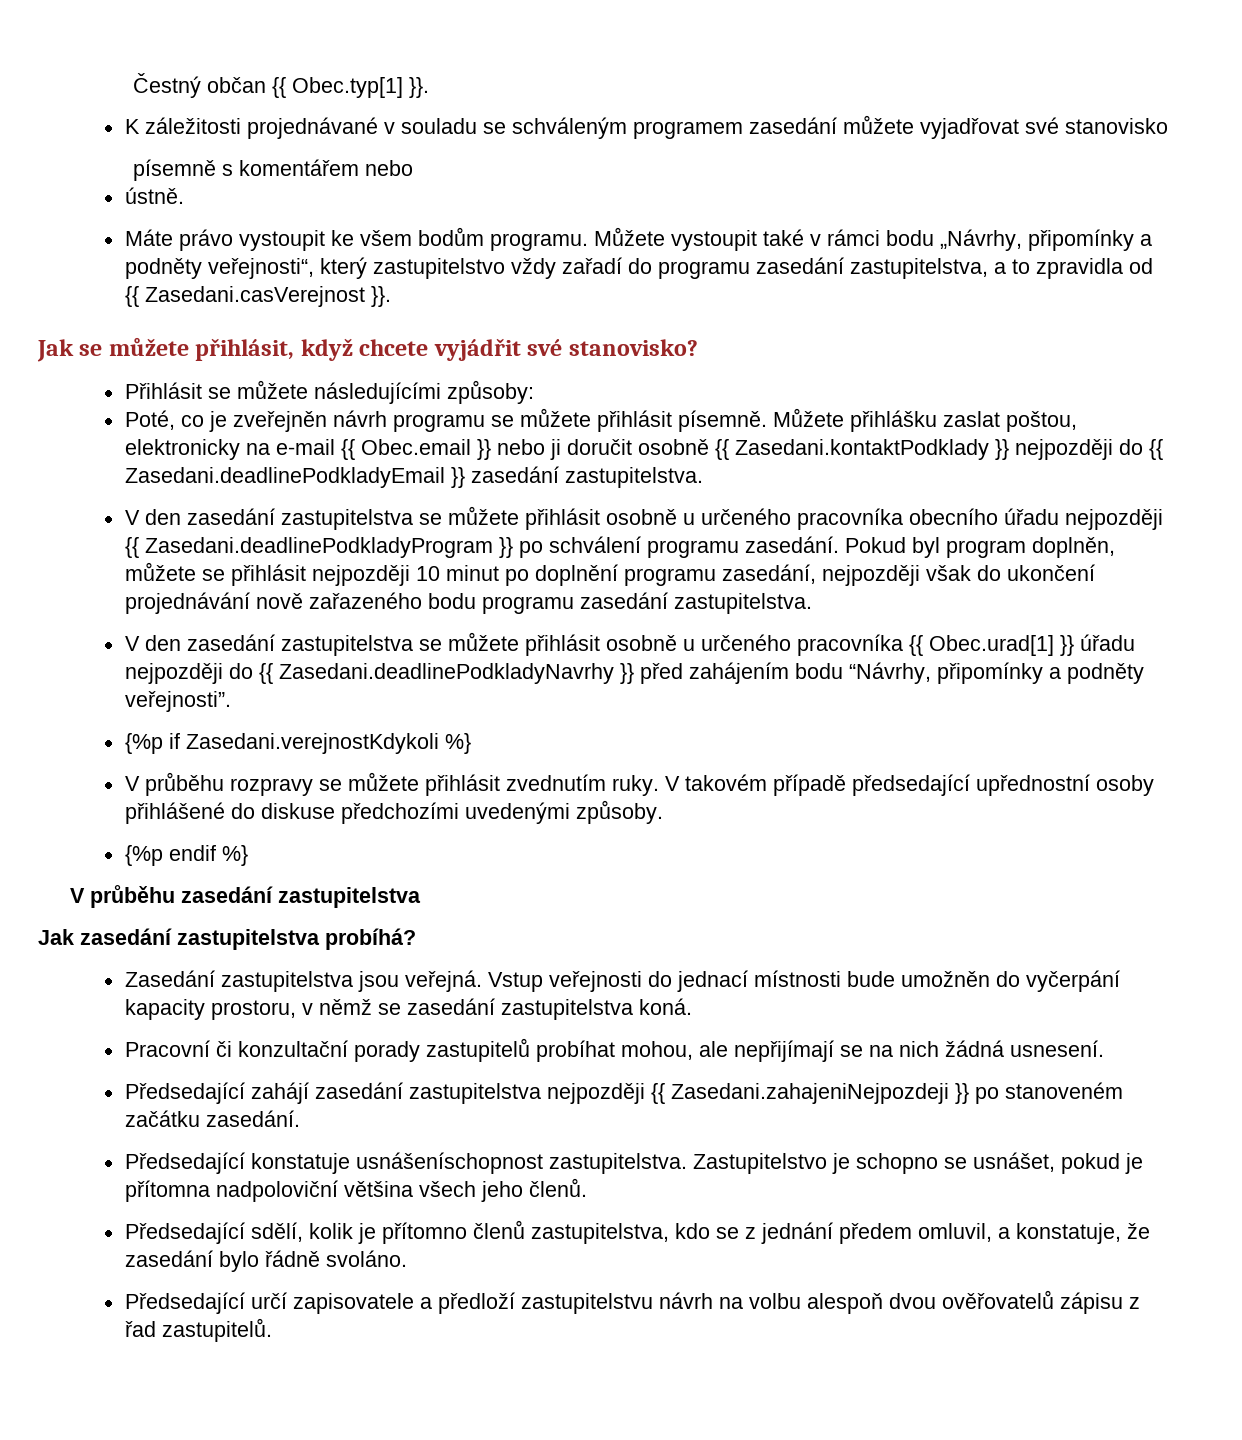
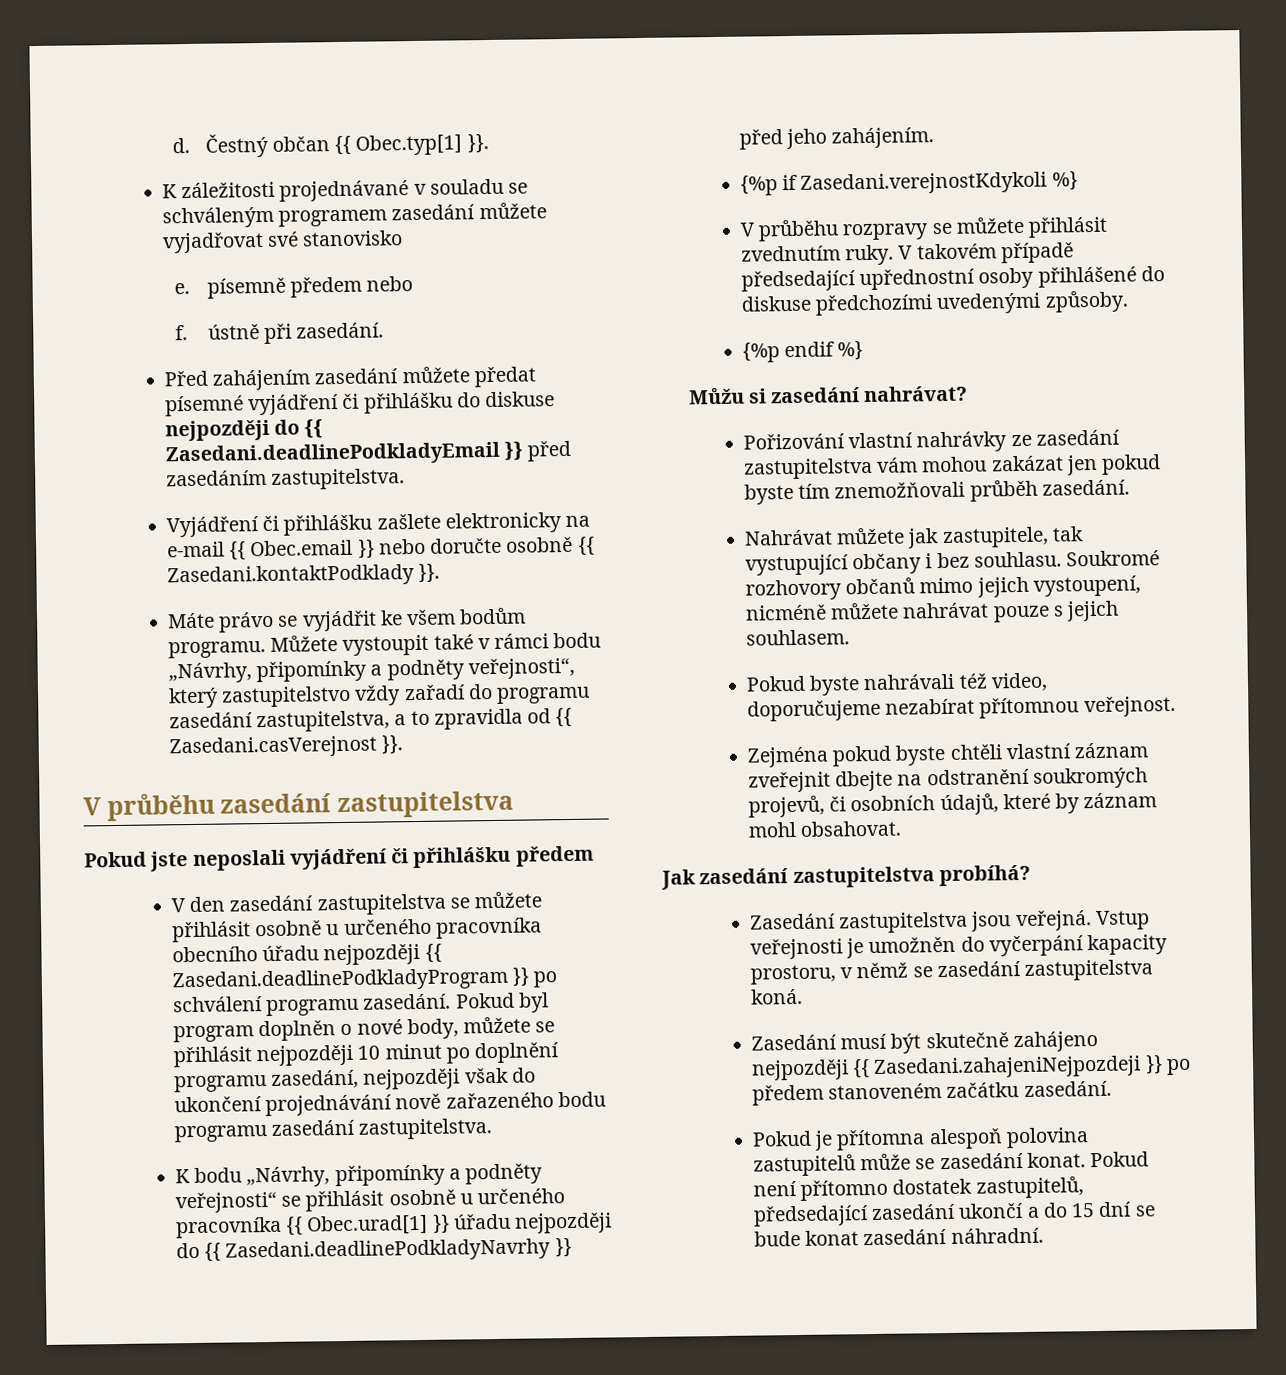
+ d.
- písemně s komentářem nebo
- ústně.
+ e. písemně předem nebo
+ f. ústně při zasedání.
+ Před zahájením zasedání můžete předat písemné vyjádření či přihlášku do diskuse nejpozději do {{ Zasedani.deadlinePodkladyEmail }} před zasedáním zastupitelstva.
+ Vyjádření či přihlášku zašlete elektronicky na e-mail {{ Obec.email }} nebo doručte osobně {{ Zasedani.kontaktPodklady }}.
- Máte právo vystoupit ke všem bodům programu.
+ Máte právo se vyjádřit ke všem bodům programu.
- Jak se můžete přihlásit, když chcete vyjádřit své stanovisko?
- Přihlásit se můžete následujícími způsoby:
- Poté, co je zveřejněn návrh programu se můžete přihlásit písemně. Můžete přihlášku zaslat poštou, elektronicky na e-mail {{ Obec.email }} nebo ji doručit osobně {{ Zasedani.kontaktPodklady }} nejpozději do {{ Zasedani.deadlinePodkladyEmail }} zasedání zastupitelstva.
+ V průběhu zasedání zastupitelstva
+ Pokud jste neposlali vyjádření či přihlášku předem
- Pokud byl program doplněn, můžete se přihlásit nejpozději 10 minut po doplnění programu zasedání, nejpozději však do ukončení projednávání nově zařazeného bodu programu zasedání zastupitelstva.
+ Pokud byl program doplněn o nové body, můžete se přihlásit nejpozději 10 minut po doplnění programu zasedání, nejpozději však do ukončení projednávání nově zařazeného bodu programu zasedání zastupitelstva.
- V den zasedání zastupitelstva se můžete přihlásit osobně u určeného pracovníka {{ Obec.urad[1] }} úřadu nejpozději do {{ Zasedani.deadlinePodkladyNavrhy }} před zahájením bodu “Návrhy, připomínky a podněty veřejnosti”.
+ K bodu „Návrhy, připomínky a podněty veřejnosti“ se přihlásit osobně u určeného pracovníka {{ Obec.urad[1] }} úřadu nejpozději do {{ Zasedani.deadlinePodkladyNavrhy }} před jeho zahájením.
- V průběhu zasedání zastupitelstva
+ Můžu si zasedání nahrávat?
+ Pořizování vlastní nahrávky ze zasedání zastupitelstva vám mohou zakázat jen pokud byste tím znemožňovali průběh zasedání.
+ Nahrávat můžete jak zastupitele, tak vystupující občany i bez souhlasu. Soukromé rozhovory občanů mimo jejich vystoupení, nicméně můžete nahrávat pouze s jejich souhlasem.
+ Pokud byste nahrávali též video, doporučujeme nezabírat přítomnou veřejnost.
+ Zejména pokud byste chtěli vlastní záznam zveřejnit dbejte na odstranění soukromých projevů, či osobních údajů, které by záznam mohl obsahovat.
- Vstup veřejnosti do jednací místnosti bude umožněn do vyčerpání kapacity prostoru, v němž se zasedání zastupitelstva koná.
+ Vstup veřejnosti je umožněn do vyčerpání kapacity prostoru, v němž se zasedání zastupitelstva koná.
- Pracovní či konzultační porady zastupitelů probíhat mohou, ale nepřijímají se na nich žádná usnesení.
- Předsedající zahájí zasedání zastupitelstva nejpozději {{ Zasedani.zahajeniNejpozdeji }} po stanoveném začátku zasedání.
+ Zasedání musí být skutečně zahájeno nejpozději {{ Zasedani.zahajeniNejpozdeji }} po předem stanoveném začátku zasedání.
- Předsedající konstatuje usnášeníschopnost zastupitelstva. Zastupitelstvo je schopno se usnášet, pokud je přítomna nadpoloviční většina všech jeho členů.
- Předsedající sdělí, kolik je přítomno členů zastupitelstva, kdo se z jednání předem omluvil, a konstatuje, že zasedání bylo řádně svoláno.
- Předsedající určí zapisovatele a předloží zastupitelstvu návrh na volbu alespoň dvou ověřovatelů zápisu z řad zastupitelů.
+ Pokud je přítomna alespoň polovina zastupitelů může se zasedání konat. Pokud není přítomno dostatek zastupitelů, předsedající zasedání ukončí a do 15 dní se bude konat zasedání náhradní.

